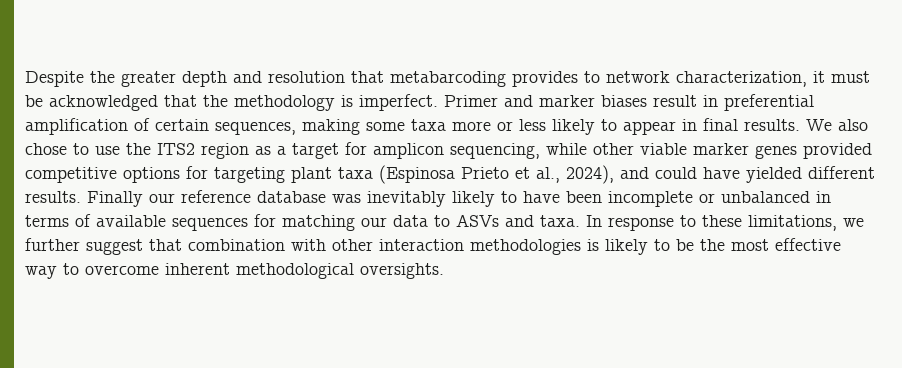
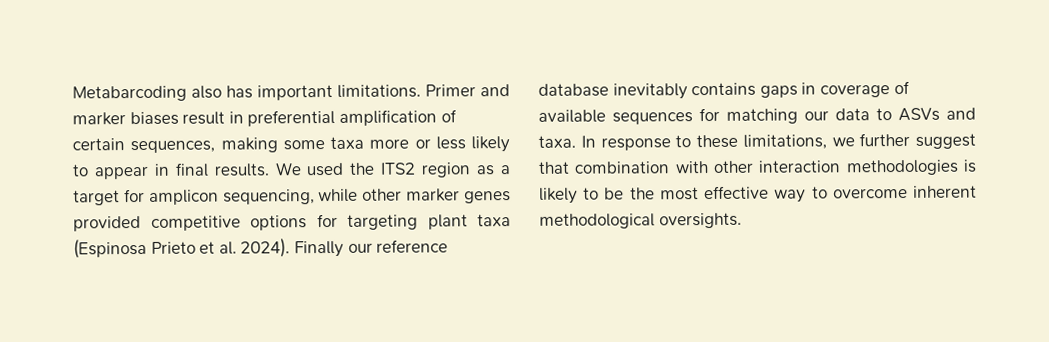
- Despite the greater depth and resolution that metabarcoding provides to network characterization, it must be acknowledged that the methodology is imperfect.
+ Metabarcoding also has important limitations.
- We also chose to use the ITS2 region as a target for amplicon sequencing, while other viable marker genes provided competitive options for targeting plant taxa (Espinosa Prieto et al., 2024), and could have yielded different results. Finally our reference database was inevitably likely to have been incomplete or unbalanced in terms of available sequences for matching our data to ASVs and taxa.
+ We used the ITS2 region as a target for amplicon sequencing, while other marker genes provided competitive options for targeting plant taxa (Espinosa Prieto et al. 2024). Finally our reference database inevitably contains gaps in coverage of available sequences for matching our data to ASVs and taxa.

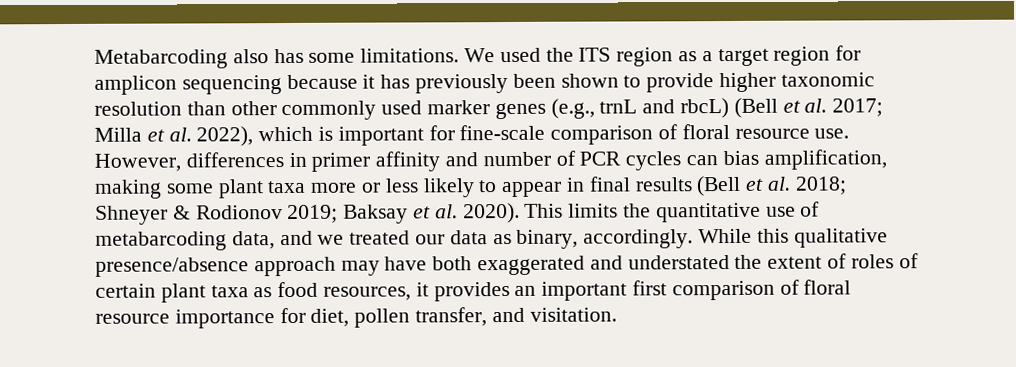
- Metabarcoding also has important limitations. Primer and marker biases result in preferential amplification of certain sequences, making some taxa more or less likely to appear in final results. We used the ITS2 region as a target for amplicon sequencing, while other marker genes provided competitive options for targeting plant taxa (Espinosa Prieto et al. 2024). Finally our reference database inevitably contains gaps in coverage of available sequences for matching our data to ASVs and taxa. In response to these limitations, we further suggest that combination with other interaction methodologies is likely to be the most effective way to overcome inherent methodological oversights.
+ Metabarcoding also has some limitations. We used the ITS region as a target region for amplicon sequencing because it has previously been shown to provide higher taxonomic resolution than other commonly used marker genes (e.g., trnL and rbcL) (Bell et al. 2017; Milla et al. 2022), which is important for fine-scale comparison of floral resource use. However, differences in primer affinity and number of PCR cycles can bias amplification, making some plant taxa more or less likely to appear in final results (Bell et al. 2018; Shneyer & Rodionov 2019; Baksay et al. 2020). This limits the quantitative use of metabarcoding data, and we treated our data as binary, accordingly. While this qualitative presence/absence approach may have both exaggerated and understated the extent of roles of certain plant taxa as food resources, it provides an important first comparison of floral resource importance for diet, pollen transfer, and visitation.

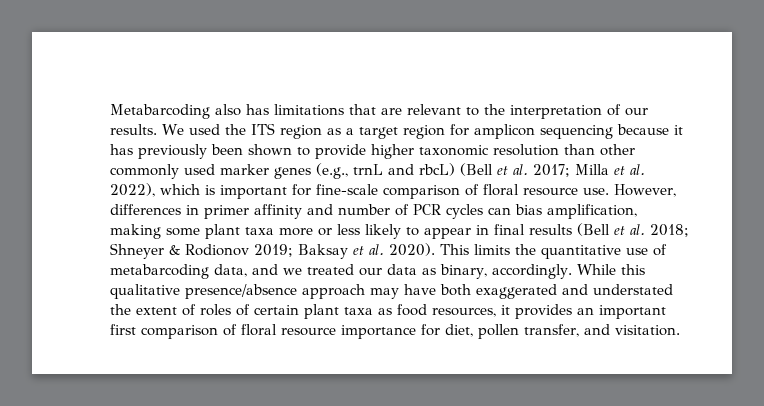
- Metabarcoding also has some limitations.
+ Metabarcoding also has limitations that are relevant to the interpretation of our results.

